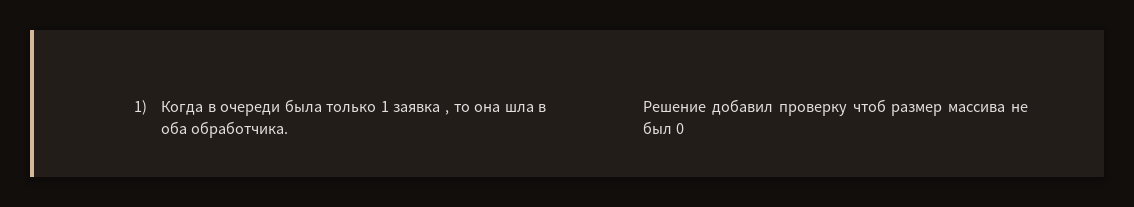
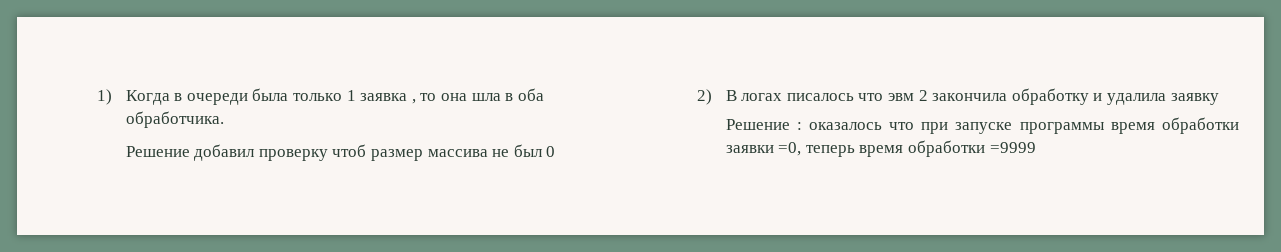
+ 2) В логах писалось что эвм 2 закончила обработку и удалила заявку
+ Решение : оказалось что при запуске программы время обработки заявки =0, теперь время обработки =9999

